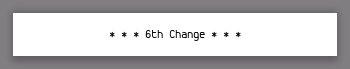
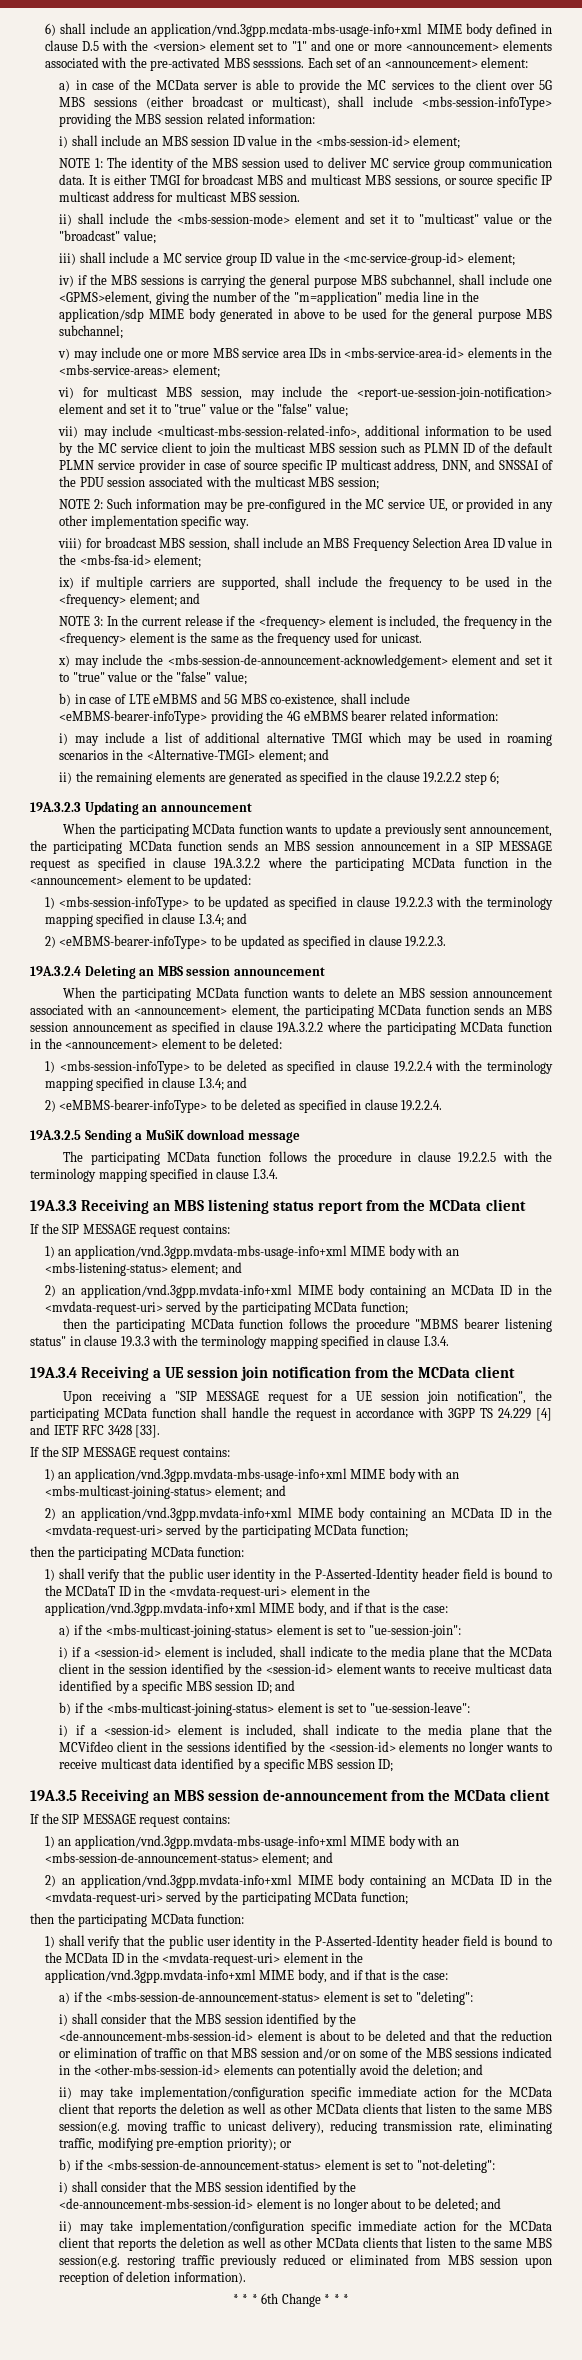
+ 6) shall include an application/vnd.3gpp.mcdata-mbs-usage-info+xml MIME body defined in clause D.5 with the <version> element set to "1" and one or more <announcement> elements associated with the pre-activated MBS sesssions. Each set of an <announcement> element:
+ a) in case of the MCData server is able to provide the MC services to the client over 5G MBS sessions (either broadcast or multicast), shall include <mbs-session-infoType> providing the MBS session related information:
+ i) shall include an MBS session ID value in the <mbs-session-id> element;
+ NOTE 1: The identity of the MBS session used to deliver MC service group communication data. It is either TMGI for broadcast MBS and multicast MBS sessions, or source specific IP multicast address for multicast MBS session.
+ ii) shall include the <mbs-session-mode> element and set it to "multicast" value or the "broadcast" value;
+ iii) shall include a MC service group ID value in the <mc-service-group-id> element;
+ iv) if the MBS sessions is carrying the general purpose MBS subchannel, shall include one <GPMS>element, giving the number of the "m=application" media line in the application/sdp MIME body generated in above to be used for the general purpose MBS subchannel;
+ v) may include one or more MBS service area IDs in <mbs-service-area-id> elements in the <mbs-service-areas> element;
+ vi) for multicast MBS session, may include the <report-ue-session-join-notification> element and set it to "true" value or the "false" value;
+ vii) may include <multicast-mbs-session-related-info>, additional information to be used by the MC service client to join the multicast MBS session such as PLMN ID of the default PLMN service provider in case of source specific IP multicast address, DNN, and SNSSAI of the PDU session associated with the multicast MBS session;
+ NOTE 2: Such information may be pre-configured in the MC service UE, or provided in any other implementation specific way.
+ viii) for broadcast MBS session, shall include an MBS Frequency Selection Area ID value in the <mbs-fsa-id> element;
+ ix) if multiple carriers are supported, shall include the frequency to be used in the <frequency> element; and
+ NOTE 3: In the current release if the <frequency> element is included, the frequency in the <frequency> element is the same as the frequency used for unicast.
+ x) may include the <mbs-session-de-announcement-acknowledgement> element and set it to "true" value or the "false" value;
+ b) in case of LTE eMBMS and 5G MBS co-existence, shall include <eMBMS-bearer-infoType> providing the 4G eMBMS bearer related information:
+ i) may include a list of additional alternative TMGI which may be used in roaming scenarios in the <Alternative-TMGI> element; and
+ ii) the remaining elements are generated as specified in the clause 19.2.2.2 step 6;
+ 19A.3.2.3 Updating an announcement
+ When the participating MCData function wants to update a previously sent announcement, the participating MCData function sends an MBS session announcement in a SIP MESSAGE request as specified in clause 19A.3.2.2 where the participating MCData function in the <announcement> element to be updated:
+ 1) <mbs-session-infoType> to be updated as specified in clause 19.2.2.3 with the terminology mapping specified in clause I.3.4; and
+ 2) <eMBMS-bearer-infoType> to be updated as specified in clause 19.2.2.3.
+ 19A.3.2.4 Deleting an MBS session announcement
+ When the participating MCData function wants to delete an MBS session announcement associated with an <announcement> element, the participating MCData function sends an MBS session announcement as specified in clause 19A.3.2.2 where the participating MCData function in the <announcement> element to be deleted:
+ 1) <mbs-session-infoType> to be deleted as specified in clause 19.2.2.4 with the terminology mapping specified in clause I.3.4; and
+ 2) <eMBMS-bearer-infoType> to be deleted as specified in clause 19.2.2.4.
+ 19A.3.2.5 Sending a MuSiK download message
+ The participating MCData function follows the procedure in clause 19.2.2.5 with the terminology mapping specified in clause I.3.4.
+ 19A.3.3 Receiving an MBS listening status report from the MCData client
+ If the SIP MESSAGE request contains:
+ 1) an application/vnd.3gpp.mvdata-mbs-usage-info+xml MIME body with an <mbs-listening-status> element; and
+ 2) an application/vnd.3gpp.mvdata-info+xml MIME body containing an MCData ID in the <mvdata-request-uri> served by the participating MCData function;
+ then the participating MCData function follows the procedure "MBMS bearer listening status" in clause 19.3.3 with the terminology mapping specified in clause I.3.4.
+ 19A.3.4 Receiving a UE session join notification from the MCData client
+ Upon receiving a "SIP MESSAGE request for a UE session join notification", the participating MCData function shall handle the request in accordance with 3GPP TS 24.229 [4] and IETF RFC 3428 [33].
+ If the SIP MESSAGE request contains:
+ 1) an application/vnd.3gpp.mvdata-mbs-usage-info+xml MIME body with an <mbs-multicast-joining-status> element; and
+ 2) an application/vnd.3gpp.mvdata-info+xml MIME body containing an MCData ID in the <mvdata-request-uri> served by the participating MCData function;
+ then the participating MCData function:
+ 1) shall verify that the public user identity in the P-Asserted-Identity header field is bound to the MCDataT ID in the <mvdata-request-uri> element in the application/vnd.3gpp.mvdata-info+xml MIME body, and if that is the case:
+ a) if the <mbs-multicast-joining-status> element is set to "ue-session-join":
+ i) if a <session-id> element is included, shall indicate to the media plane that the MCData client in the session identified by the <session-id> element wants to receive multicast data identified by a specific MBS session ID; and
+ b) if the <mbs-multicast-joining-status> element is set to "ue-session-leave":
+ i) if a <session-id> element is included, shall indicate to the media plane that the MCVifdeo client in the sessions identified by the <session-id> elements no longer wants to receive multicast data identified by a specific MBS session ID;
+ 19A.3.5 Receiving an MBS session de-announcement from the MCData client
+ If the SIP MESSAGE request contains:
+ 1) an application/vnd.3gpp.mvdata-mbs-usage-info+xml MIME body with an <mbs-session-de-announcement-status> element; and
+ 2) an application/vnd.3gpp.mvdata-info+xml MIME body containing an MCData ID in the <mvdata-request-uri> served by the participating MCData function;
+ then the participating MCData function:
+ 1) shall verify that the public user identity in the P-Asserted-Identity header field is bound to the MCData ID in the <mvdata-request-uri> element in the application/vnd.3gpp.mvdata-info+xml MIME body, and if that is the case:
+ a) if the <mbs-session-de-announcement-status> element is set to "deleting":
+ i) shall consider that the MBS session identified by the <de-announcement-mbs-session-id> element is about to be deleted and that the reduction or elimination of traffic on that MBS session and/or on some of the MBS sessions indicated in the <other-mbs-session-id> elements can potentially avoid the deletion; and
+ ii) may take implementation/configuration specific immediate action for the MCData client that reports the deletion as well as other MCData clients that listen to the same MBS session(e.g. moving traffic to unicast delivery), reducing transmission rate, eliminating traffic, modifying pre-emption priority); or
+ b) if the <mbs-session-de-announcement-status> element is set to "not-deleting":
+ i) shall consider that the MBS session identified by the <de-announcement-mbs-session-id> element is no longer about to be deleted; and
+ ii) may take implementation/configuration specific immediate action for the MCData client that reports the deletion as well as other MCData clients that listen to the same MBS session(e.g. restoring traffic previously reduced or eliminated from MBS session upon reception of deletion information).

